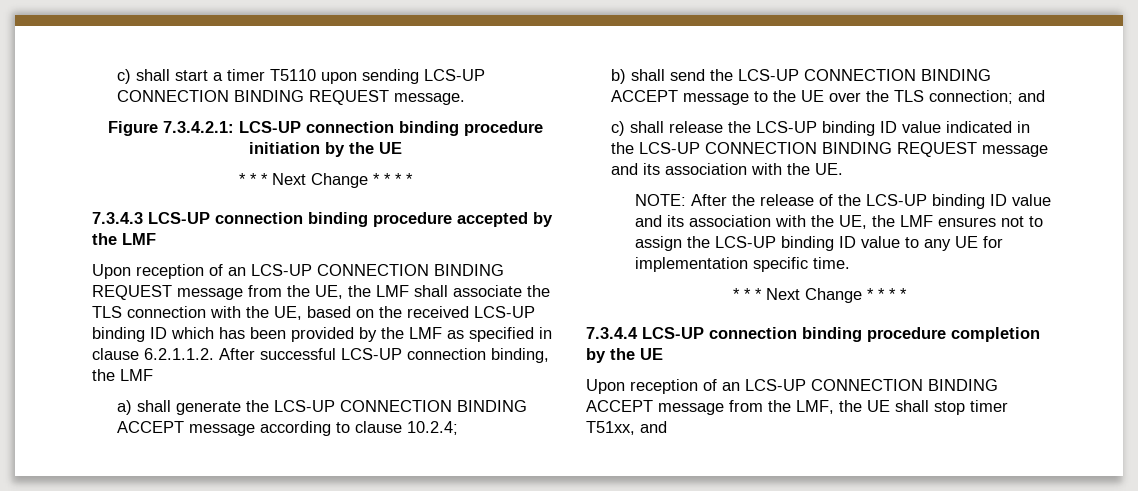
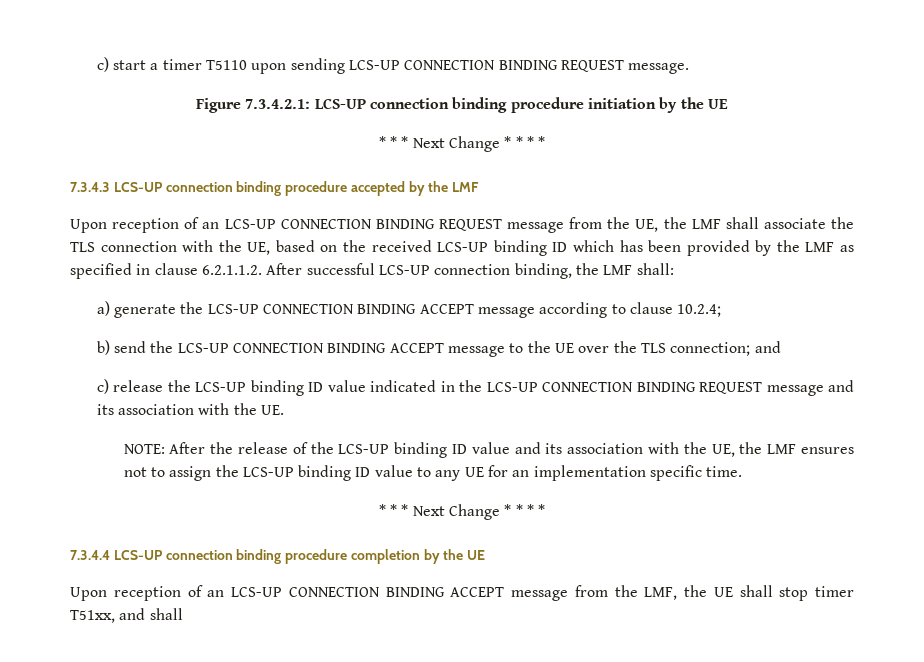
- c) shall start a timer T5110 upon sending LCS-UP CONNECTION BINDING REQUEST message.
+ c) start a timer T5110 upon sending LCS-UP CONNECTION BINDING REQUEST message.
- Upon reception of an LCS-UP CONNECTION BINDING REQUEST message from the UE, the LMF shall associate the TLS connection with the UE, based on the received LCS-UP binding ID which has been provided by the LMF as specified in clause 6.2.1.1.2. After successful LCS-UP connection binding, the LMF
+ Upon reception of an LCS-UP CONNECTION BINDING REQUEST message from the UE, the LMF shall associate the TLS connection with the UE, based on the received LCS-UP binding ID which has been provided by the LMF as specified in clause 6.2.1.1.2. After successful LCS-UP connection binding, the LMF shall:
- a) shall generate the LCS-UP CONNECTION BINDING ACCEPT message according to clause 10.2.4;
+ a) generate the LCS-UP CONNECTION BINDING ACCEPT message according to clause 10.2.4;
- b) shall send the LCS-UP CONNECTION BINDING ACCEPT message to the UE over the TLS connection; and
+ b) send the LCS-UP CONNECTION BINDING ACCEPT message to the UE over the TLS connection; and
- c) shall release the LCS-UP binding ID value indicated in the LCS-UP CONNECTION BINDING REQUEST message and its association with the UE.
+ c) release the LCS-UP binding ID value indicated in the LCS-UP CONNECTION BINDING REQUEST message and its association with the UE.
- NOTE: After the release of the LCS-UP binding ID value and its association with the UE, the LMF ensures not to assign the LCS-UP binding ID value to any UE for implementation specific time.
+ NOTE: After the release of the LCS-UP binding ID value and its association with the UE, the LMF ensures not to assign the LCS-UP binding ID value to any UE for an implementation specific time.
- Upon reception of an LCS-UP CONNECTION BINDING ACCEPT message from the LMF, the UE shall stop timer T51xx, and
+ Upon reception of an LCS-UP CONNECTION BINDING ACCEPT message from the LMF, the UE shall stop timer T51xx, and shall

